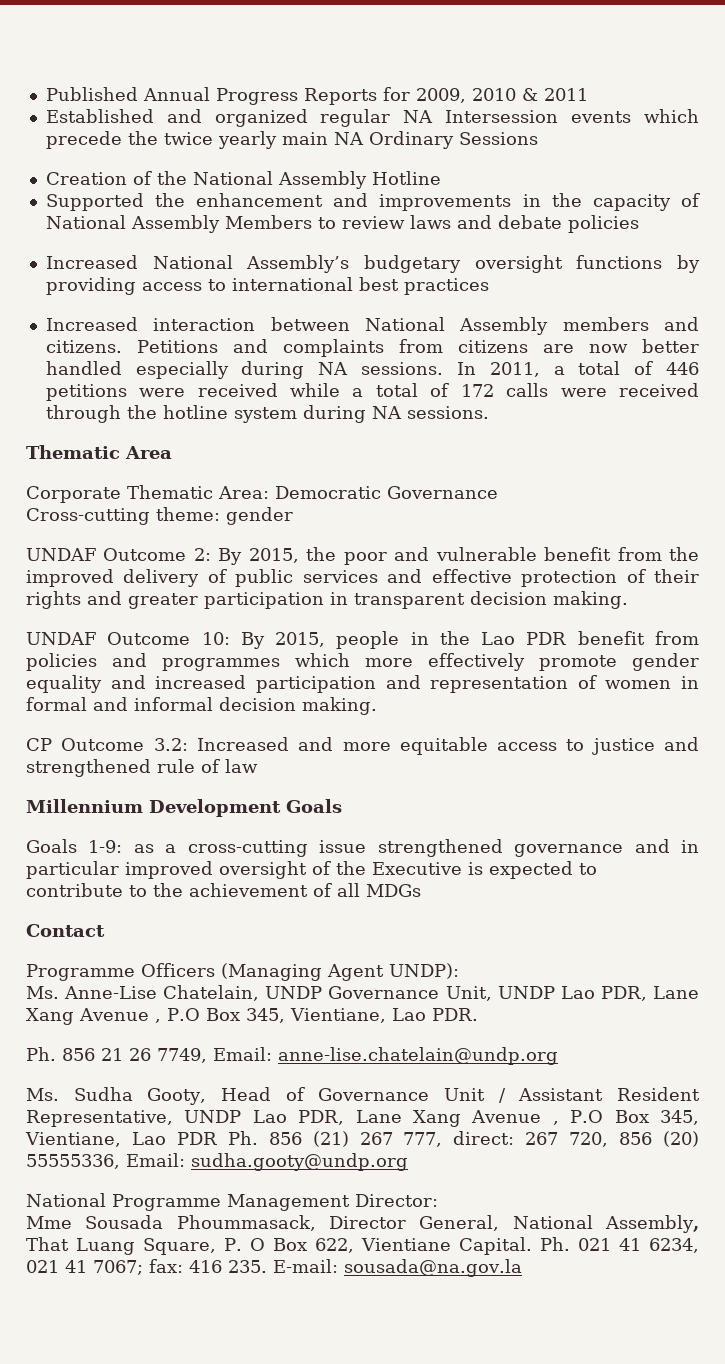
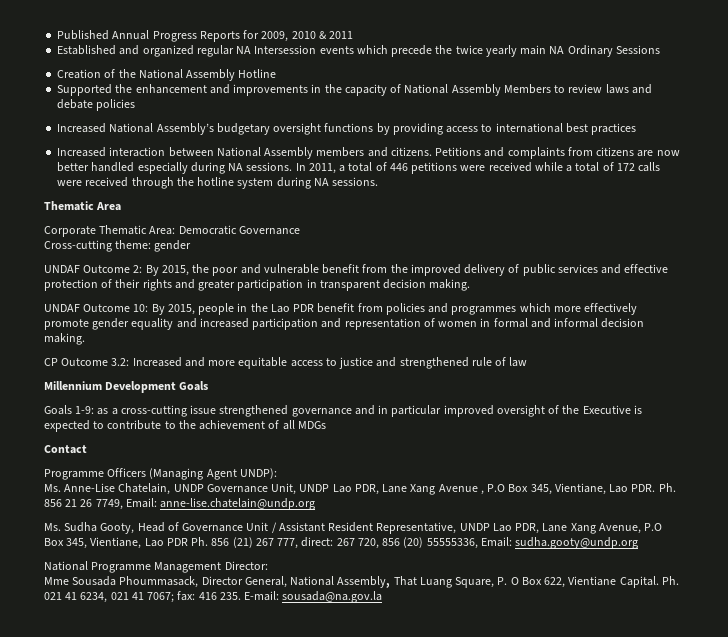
- Ms. Anne-Lise Chatelain, UNDP Governance Unit, UNDP Lao PDR, Lane Xang Avenue , P.O Box 345, Vientiane, Lao PDR.
- Ph. 856 21 26 7749, Email: anne-lise.chatelain@undp.org
+ Ms. Anne-Lise Chatelain, UNDP Governance Unit, UNDP Lao PDR, Lane Xang Avenue , P.O Box 345, Vientiane, Lao PDR. Ph. 856 21 26 7749, Email: anne-lise.chatelain@undp.org
- Ms. Sudha Gooty, Head of Governance Unit / Assistant Resident Representative, UNDP Lao PDR, Lane Xang Avenue , P.O Box 345, Vientiane, Lao PDR Ph. 856 (21) 267 777, direct: 267 720, 856 (20) 55555336, Email: sudha.gooty@undp.org
+ Ms. Sudha Gooty, Head of Governance Unit / Assistant Resident Representative, UNDP Lao PDR, Lane Xang Avenue, P.O Box 345, Vientiane, Lao PDR Ph. 856 (21) 267 777, direct: 267 720, 856 (20) 55555336, Email: sudha.gooty@undp.org

